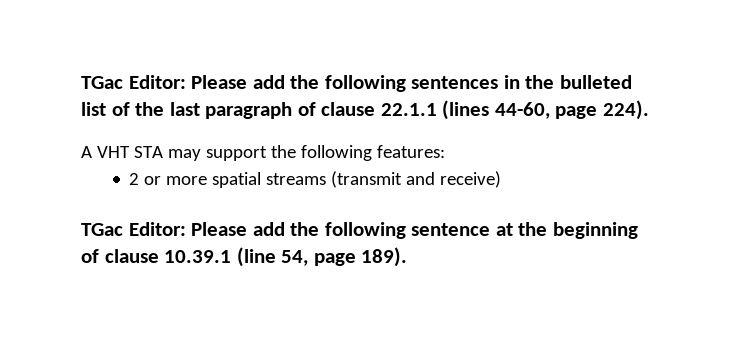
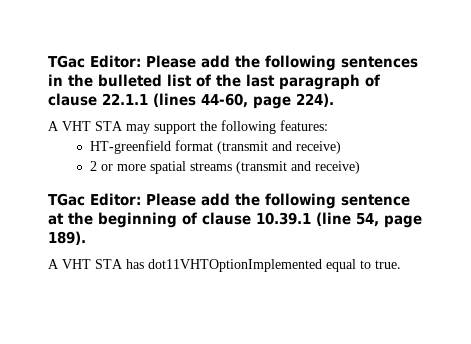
+ HT-greenfield format (transmit and receive)
+ A VHT STA has dot11VHTOptionImplemented equal to true.

